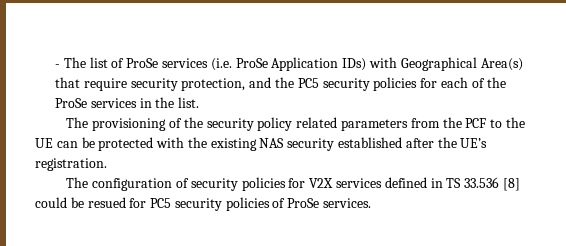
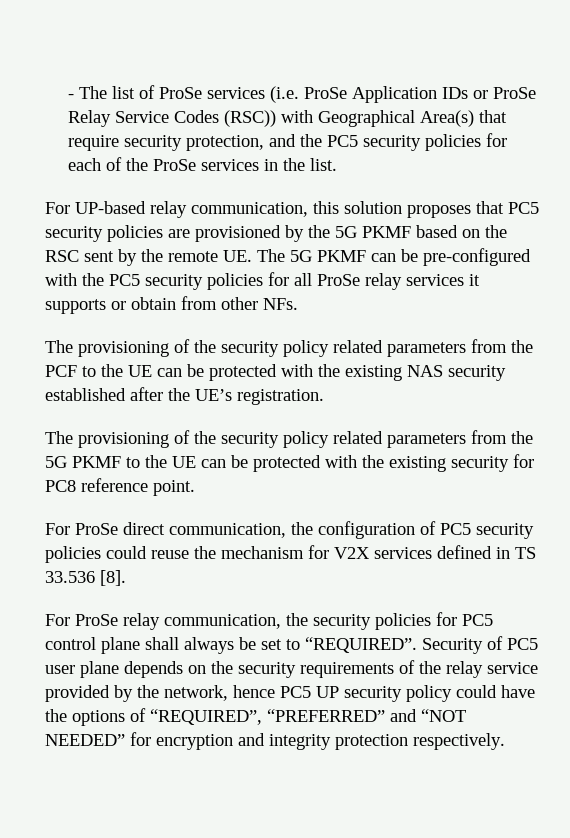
- - The list of ProSe services (i.e. ProSe Application IDs) with Geographical Area(s) that require security protection, and the PC5 security policies for each of the ProSe services in the list.
+ - The list of ProSe services (i.e. ProSe Application IDs or ProSe Relay Service Codes (RSC)) with Geographical Area(s) that require security protection, and the PC5 security policies for each of the ProSe services in the list.
+ For UP-based relay communication, this solution proposes that PC5 security policies are provisioned by the 5G PKMF based on the RSC sent by the remote UE. The 5G PKMF can be pre-configured with the PC5 security policies for all ProSe relay services it supports or obtain from other NFs.
- The configuration of security policies for V2X services defined in TS 33.536 [8] could be resued for PC5 security policies of ProSe services.
+ The provisioning of the security policy related parameters from the 5G PKMF to the UE can be protected with the existing security for PC8 reference point.
+ For ProSe direct communication, the configuration of PC5 security policies could reuse the mechanism for V2X services defined in TS 33.536 [8].
+ For ProSe relay communication, the security policies for PC5 control plane shall always be set to “REQUIRED”. Security of PC5 user plane depends on the security requirements of the relay service provided by the network, hence PC5 UP security policy could have the options of “REQUIRED”, “PREFERRED” and “NOT NEEDED” for encryption and integrity protection respectively.

